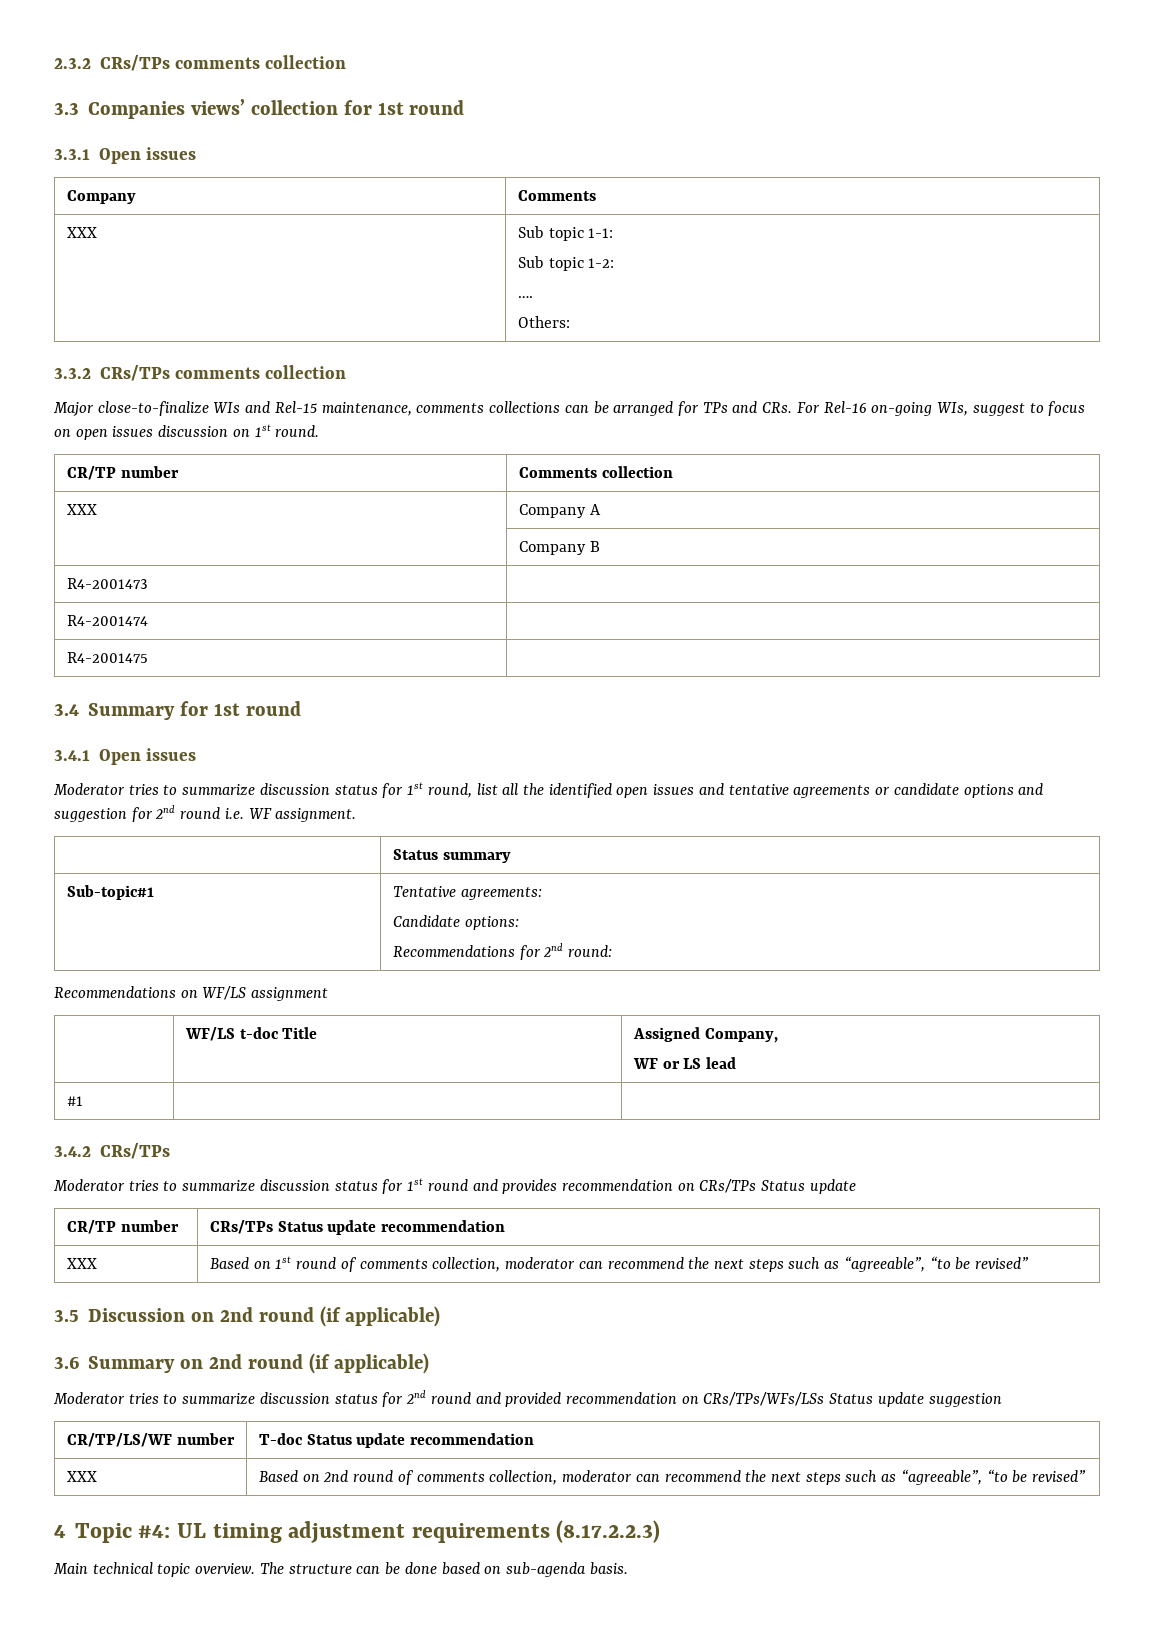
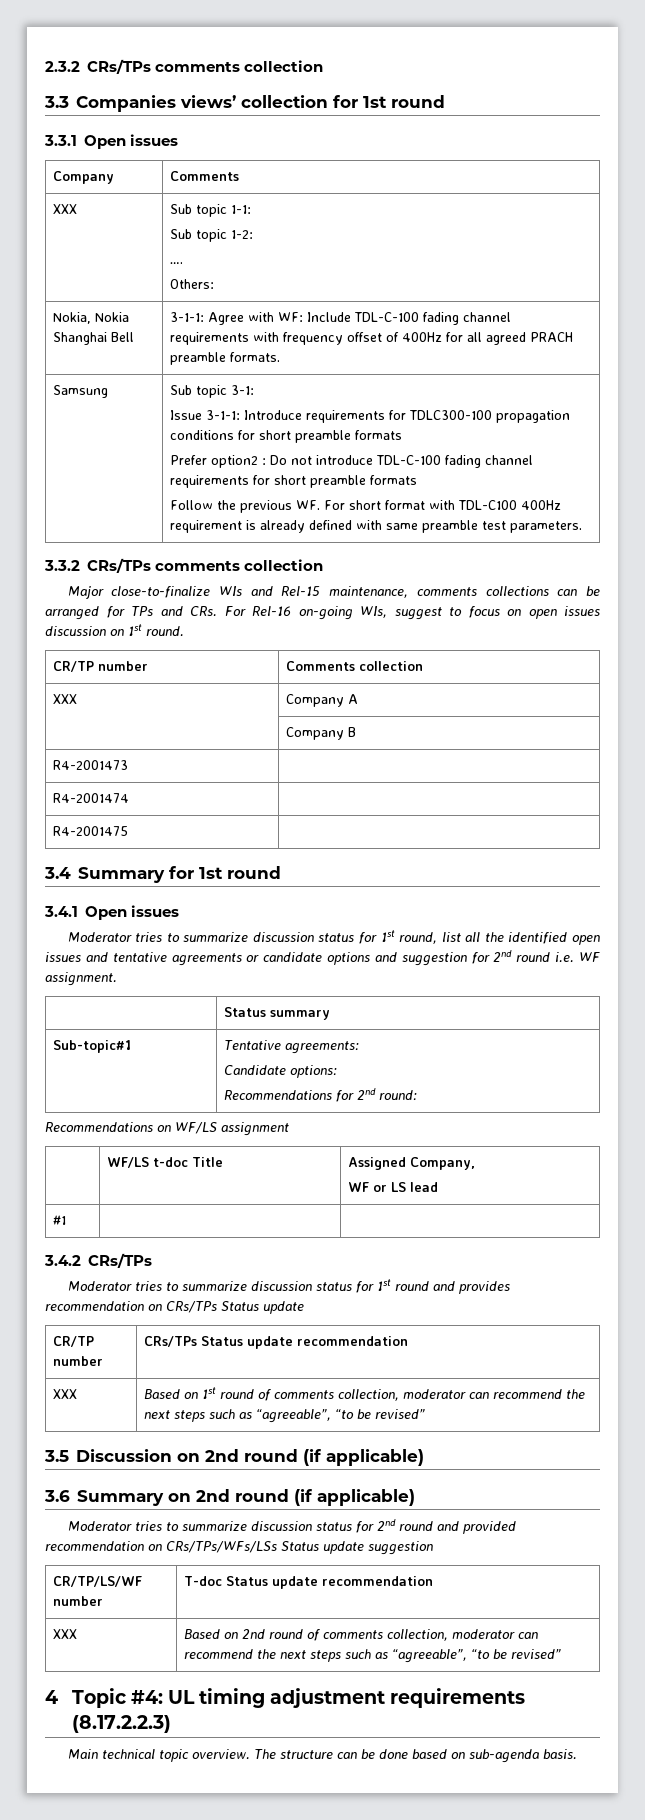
+ Nokia, Nokia Shanghai Bell | 3-1-1: Agree with WF: Include TDL-C-100 fading channel requirements with frequency offset of 400Hz for all agreed PRACH preamble formats.
+ Samsung | Sub topic 3-1:
+ Issue 3-1-1: Introduce requirements for TDLC300-100 propagation conditions for short preamble formats
+ Prefer option2 : Do not introduce TDL-C-100 fading channel requirements for short preamble formats
+ Follow the previous WF. For short format with TDL-C100 400Hz requirement is already defined with same preamble test parameters.

